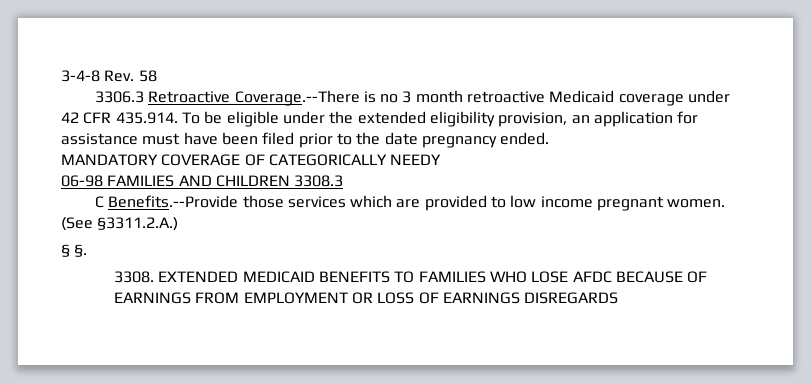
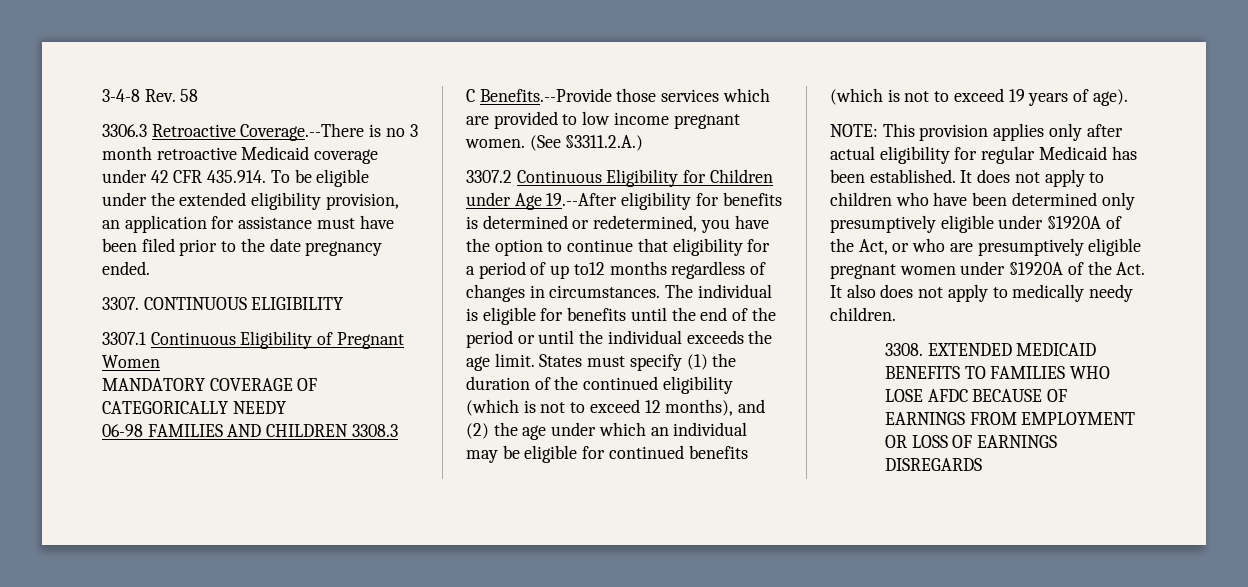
+ 3307. CONTINUOUS ELIGIBILITY
+ 3307.1 Continuous Eligibility of Pregnant Women
- § §.
+ 3307.2 Continuous Eligibility for Children under Age 19.--After eligibility for benefits is determined or redetermined, you have the option to continue that eligibility for a period of up to12 months regardless of changes in circumstances. The individual is eligible for benefits until the end of the period or until the individual exceeds the age limit. States must specify (1) the duration of the continued eligibility (which is not to exceed 12 months), and (2) the age under which an individual may be eligible for continued benefits (which is not to exceed 19 years of age).
+ NOTE: This provision applies only after actual eligibility for regular Medicaid has been established. It does not apply to children who have been determined only presumptively eligible under §1920A of the Act, or who are presumptively eligible pregnant women under §1920A of the Act. It also does not apply to medically needy children.

